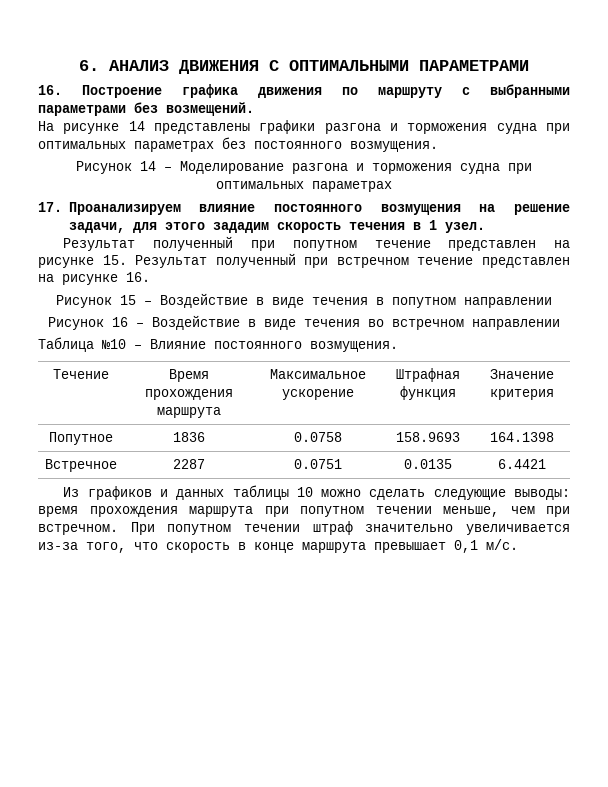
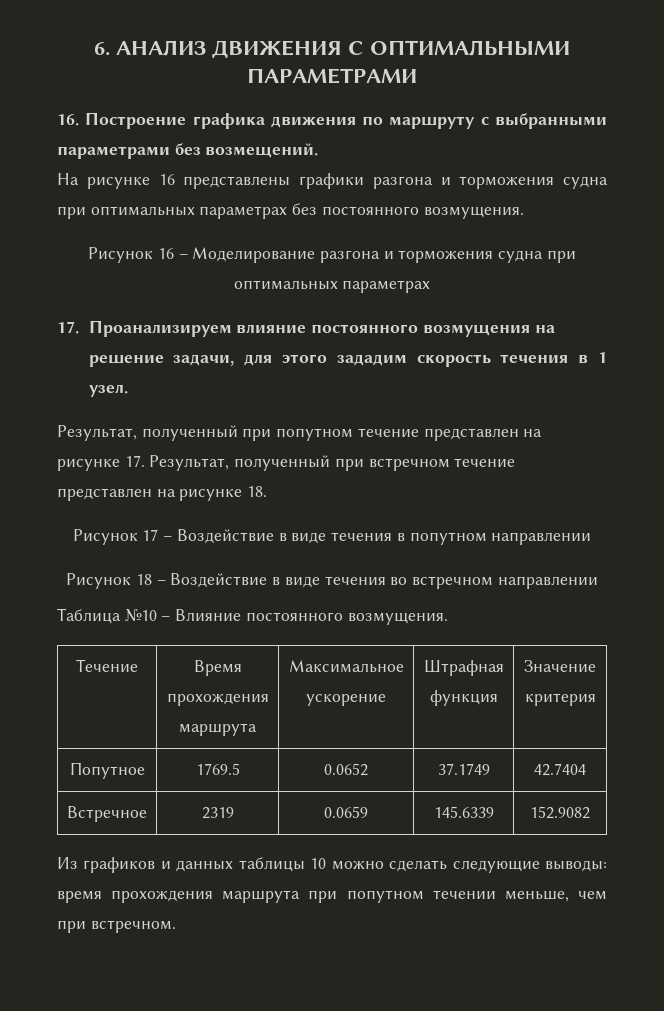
- На рисунке 14 представлены графики разгона и торможения судна при оптимальных параметрах без постоянного возмущения.
+ На рисунке 16 представлены графики разгона и торможения судна при оптимальных параметрах без постоянного возмущения.
- Рисунок 14 – Моделирование разгона и торможения судна при оптимальных параметрах
+ Рисунок 16 – Моделирование разгона и торможения судна при оптимальных параметрах
- Результат полученный при попутном течение представлен на рисунке 15. Результат полученный при встречном течение представлен на рисунке 16.
- Рисунок 15 – Воздействие в виде течения в попутном направлении
+ Результат, полученный при попутном течение представлен на рисунке 17. Результат, полученный при встречном течение представлен на рисунке 18.
+ Рисунок 17 – Воздействие в виде течения в попутном направлении
- Рисунок 16 – Воздействие в виде течения во встречном направлении
+ Рисунок 18 – Воздействие в виде течения во встречном направлении
- Попутное | 1836 | 0.0758 | 158.9693 | 164.1398
- Встречное | 2287 | 0.0751 | 0.0135 | 6.4421
+ Попутное | 1769.5 | 0.0652 | 37.1749 | 42.7404
+ Встречное | 2319 | 0.0659 | 145.6339 | 152.9082
- При попутном течении штраф значительно увеличивается из-за того, что скорость в конце маршрута превышает 0,1 м/с.

